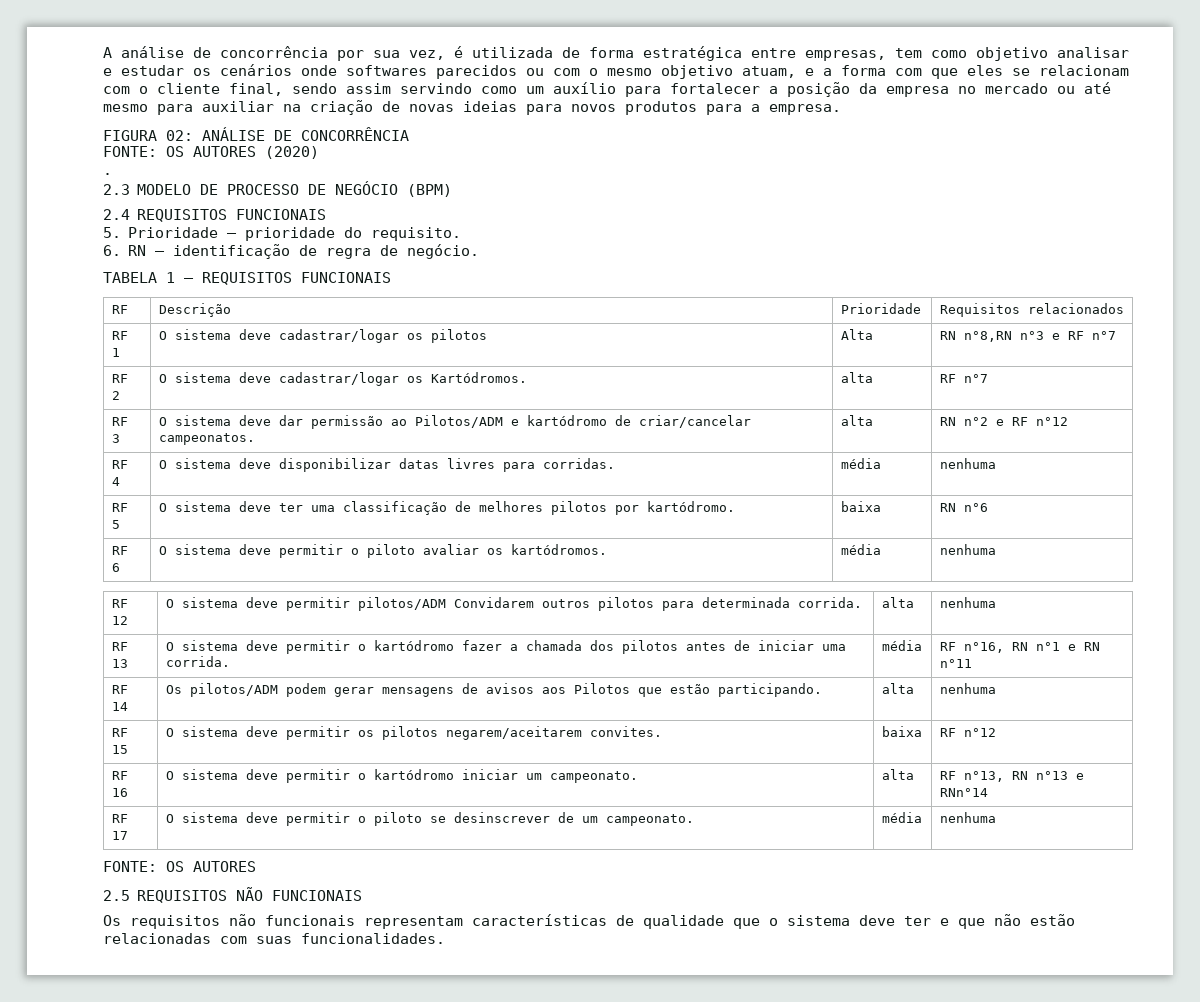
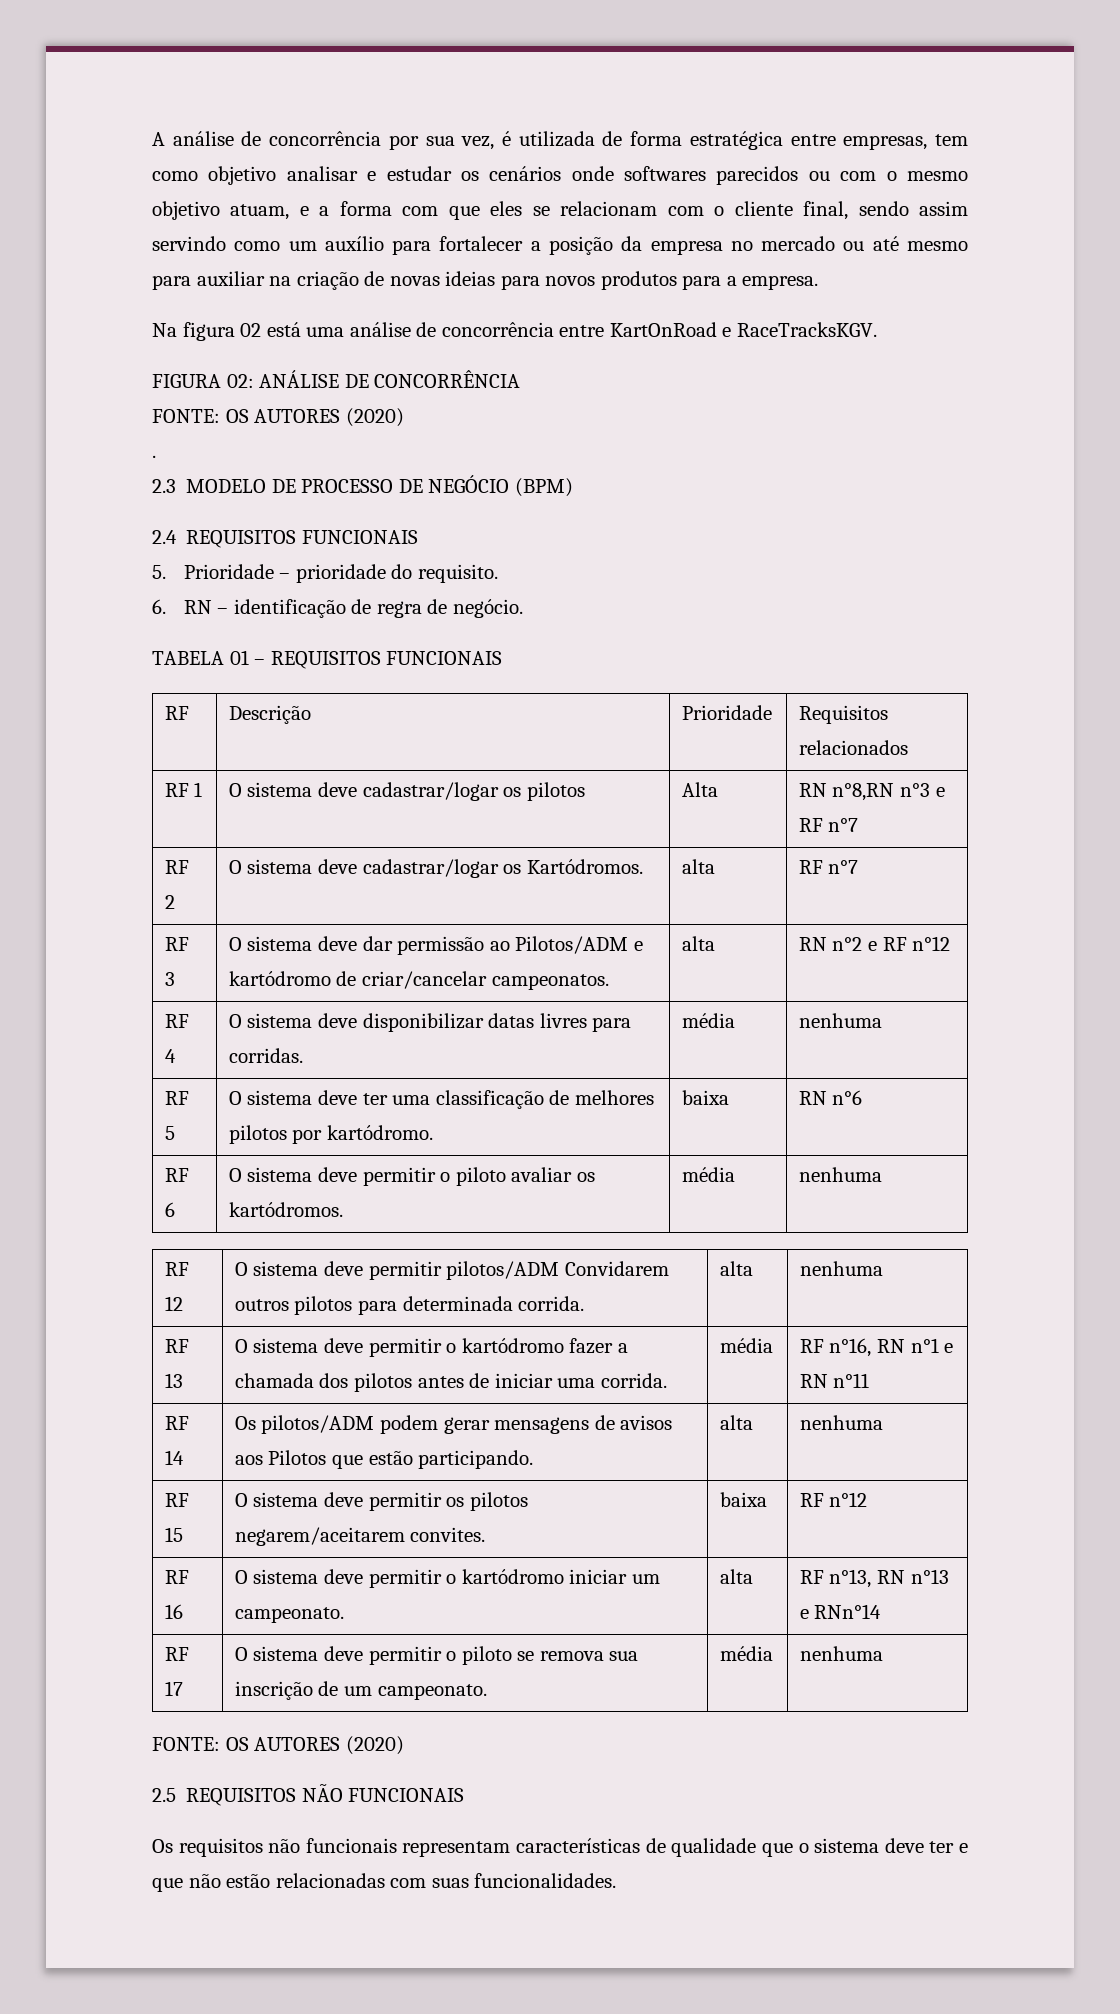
+ Na figura 02 está uma análise de concorrência entre KartOnRoad e RaceTracksKGV.
- TABELA 1 – REQUISITOS FUNCIONAIS
+ TABELA 01 – REQUISITOS FUNCIONAIS
- RF 17 | O sistema deve permitir o piloto se desinscrever de um campeonato. | média | nenhuma
- FONTE: OS AUTORES
+ RF 17 | O sistema deve permitir o piloto se remova sua inscrição de um campeonato. | média | nenhuma
+ FONTE: OS AUTORES (2020)

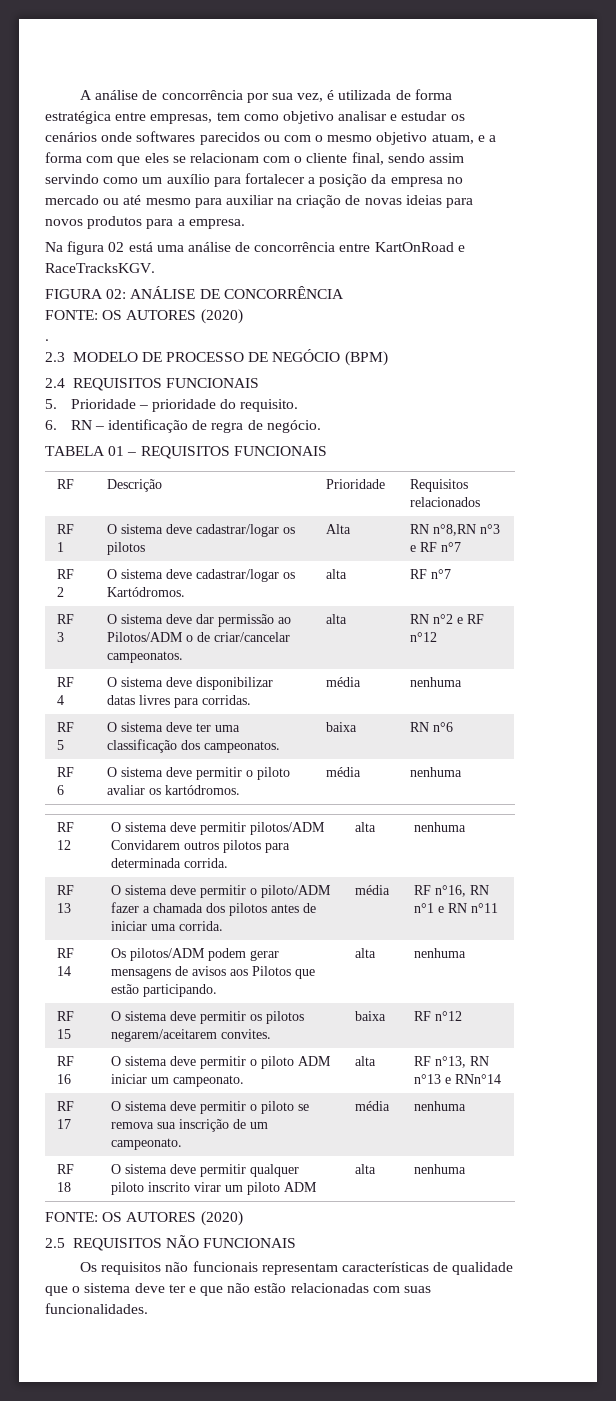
- RF 3 | O sistema deve dar permissão ao Pilotos/ADM e kartódromo de criar/cancelar campeonatos. | alta | RN n°2 e RF n°12
+ RF 3 | O sistema deve dar permissão ao Pilotos/ADM o de criar/cancelar campeonatos. | alta | RN n°2 e RF n°12
- RF 5 | O sistema deve ter uma classificação de melhores pilotos por kartódromo. | baixa | RN n°6
+ RF 5 | O sistema deve ter uma classificação dos campeonatos. | baixa | RN n°6
- RF 13 | O sistema deve permitir o kartódromo fazer a chamada dos pilotos antes de iniciar uma corrida. | média | RF n°16, RN n°1 e RN n°11
+ RF 13 | O sistema deve permitir o piloto/ADM fazer a chamada dos pilotos antes de iniciar uma corrida. | média | RF n°16, RN n°1 e RN n°11
- RF 16 | O sistema deve permitir o kartódromo iniciar um campeonato. | alta | RF n°13, RN n°13 e RNn°14
+ RF 16 | O sistema deve permitir o piloto ADM iniciar um campeonato. | alta | RF n°13, RN n°13 e RNn°14
+ RF 18 | O sistema deve permitir qualquer piloto inscrito virar um piloto ADM | alta | nenhuma

